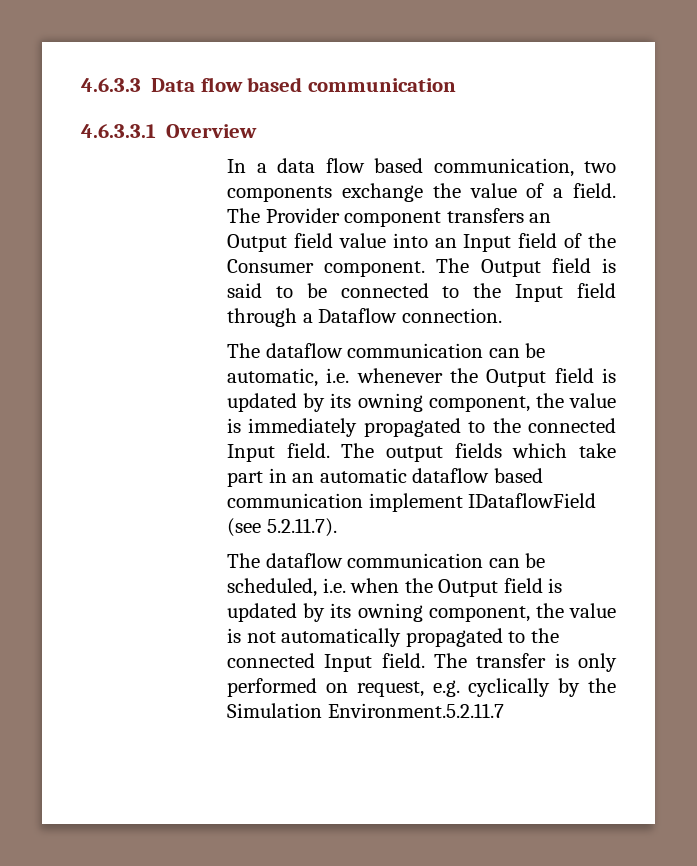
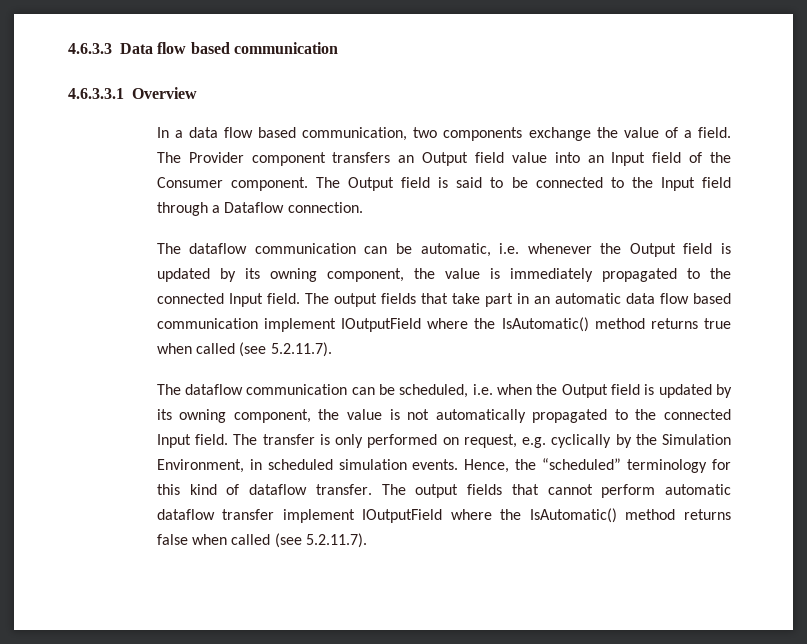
- The output fields which take part in an automatic dataflow based communication implement IDataflowField (see 5.2.11.7).
+ The output fields that take part in an automatic data flow based communication implement IOutputField where the IsAutomatic() method returns true when called (see 5.2.11.7).
- The transfer is only performed on request, e.g. cyclically by the Simulation Environment.5.2.11.7
+ The transfer is only performed on request, e.g. cyclically by the Simulation Environment, in scheduled simulation events. Hence, the “scheduled” terminology for this kind of dataflow transfer. The output fields that cannot perform automatic dataflow transfer implement IOutputField where the IsAutomatic() method returns false when called (see 5.2.11.7).

